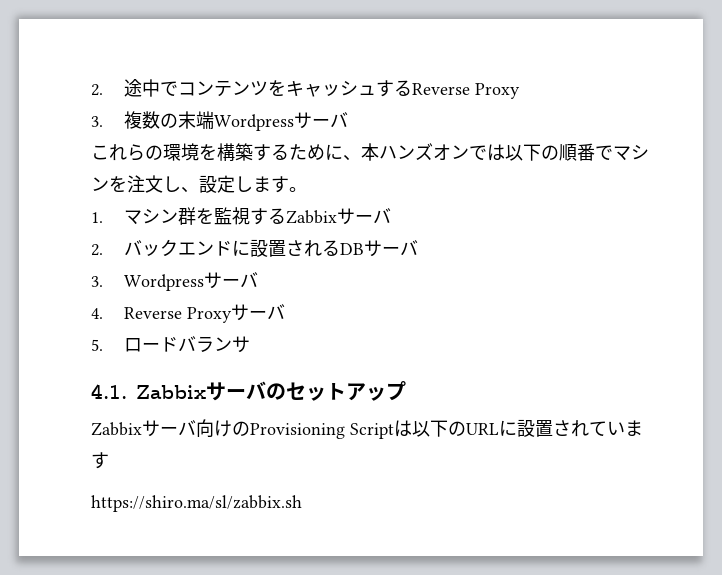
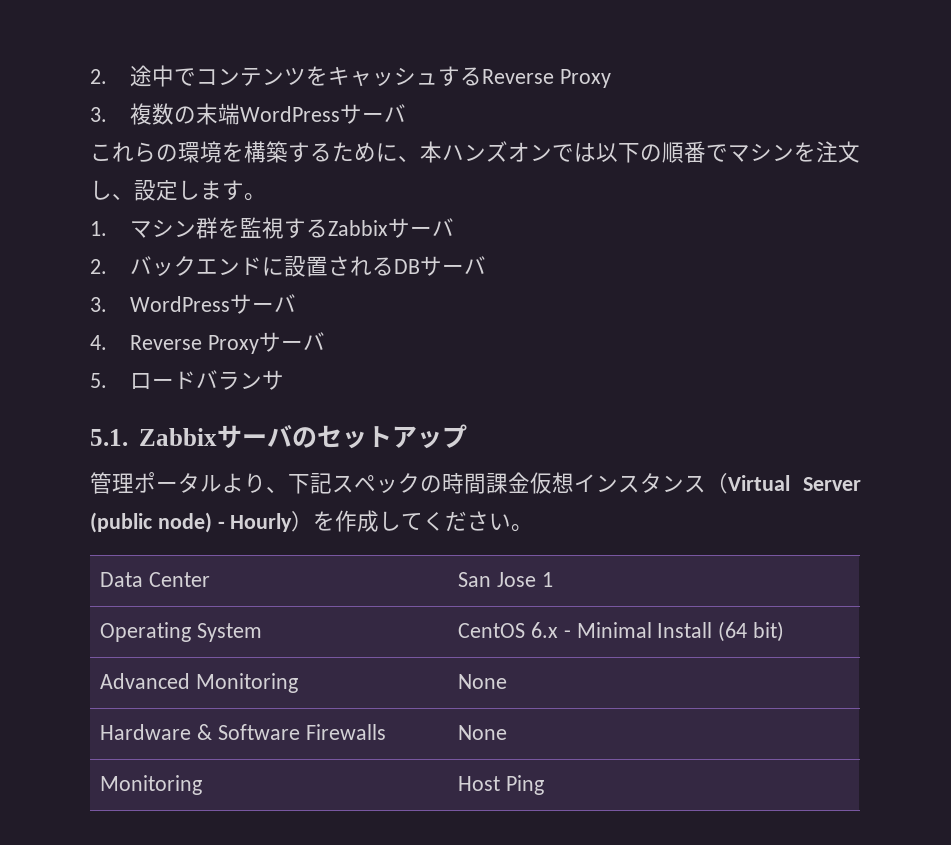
- 3.複数の末端Wordpressサーバ
+ 3.複数の末端WordPressサーバ
- 3. Wordpressサーバ
+ 3. WordPressサーバ
- 4.1. Zabbixサーバのセットアップ
+ 5.1. Zabbixサーバのセットアップ
- Zabbixサーバ向けのProvisioning Scriptは以下のURLに設置されています
- https://shiro.ma/sl/zabbix.sh
+ 管理ポータルより、下記スペックの時間課金仮想インスタンス（Virtual Server (public node) - Hourly）を作成してください。
+ Data Center | San Jose 1
+ Operating System | CentOS 6.x - Minimal Install (64 bit)
+ Advanced Monitoring | None
+ Hardware & Software Firewalls | None
+ Monitoring | Host Ping

